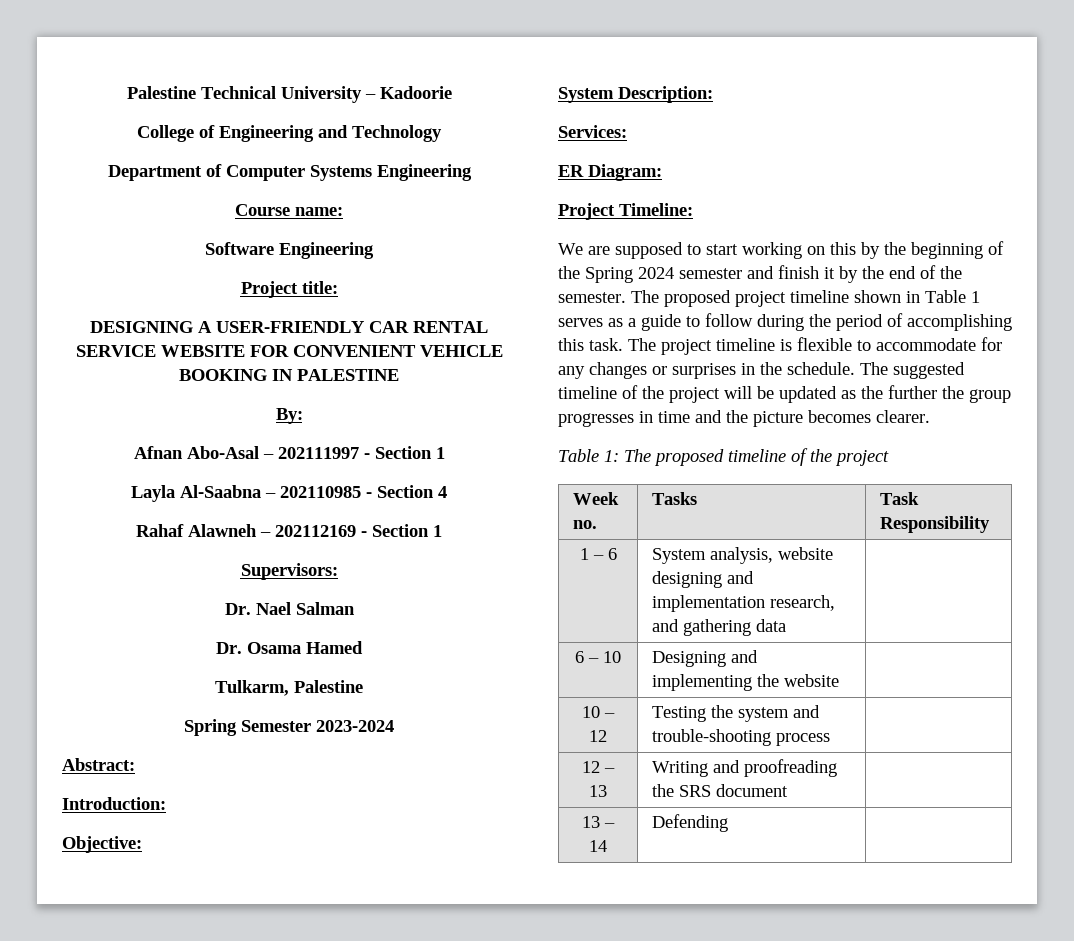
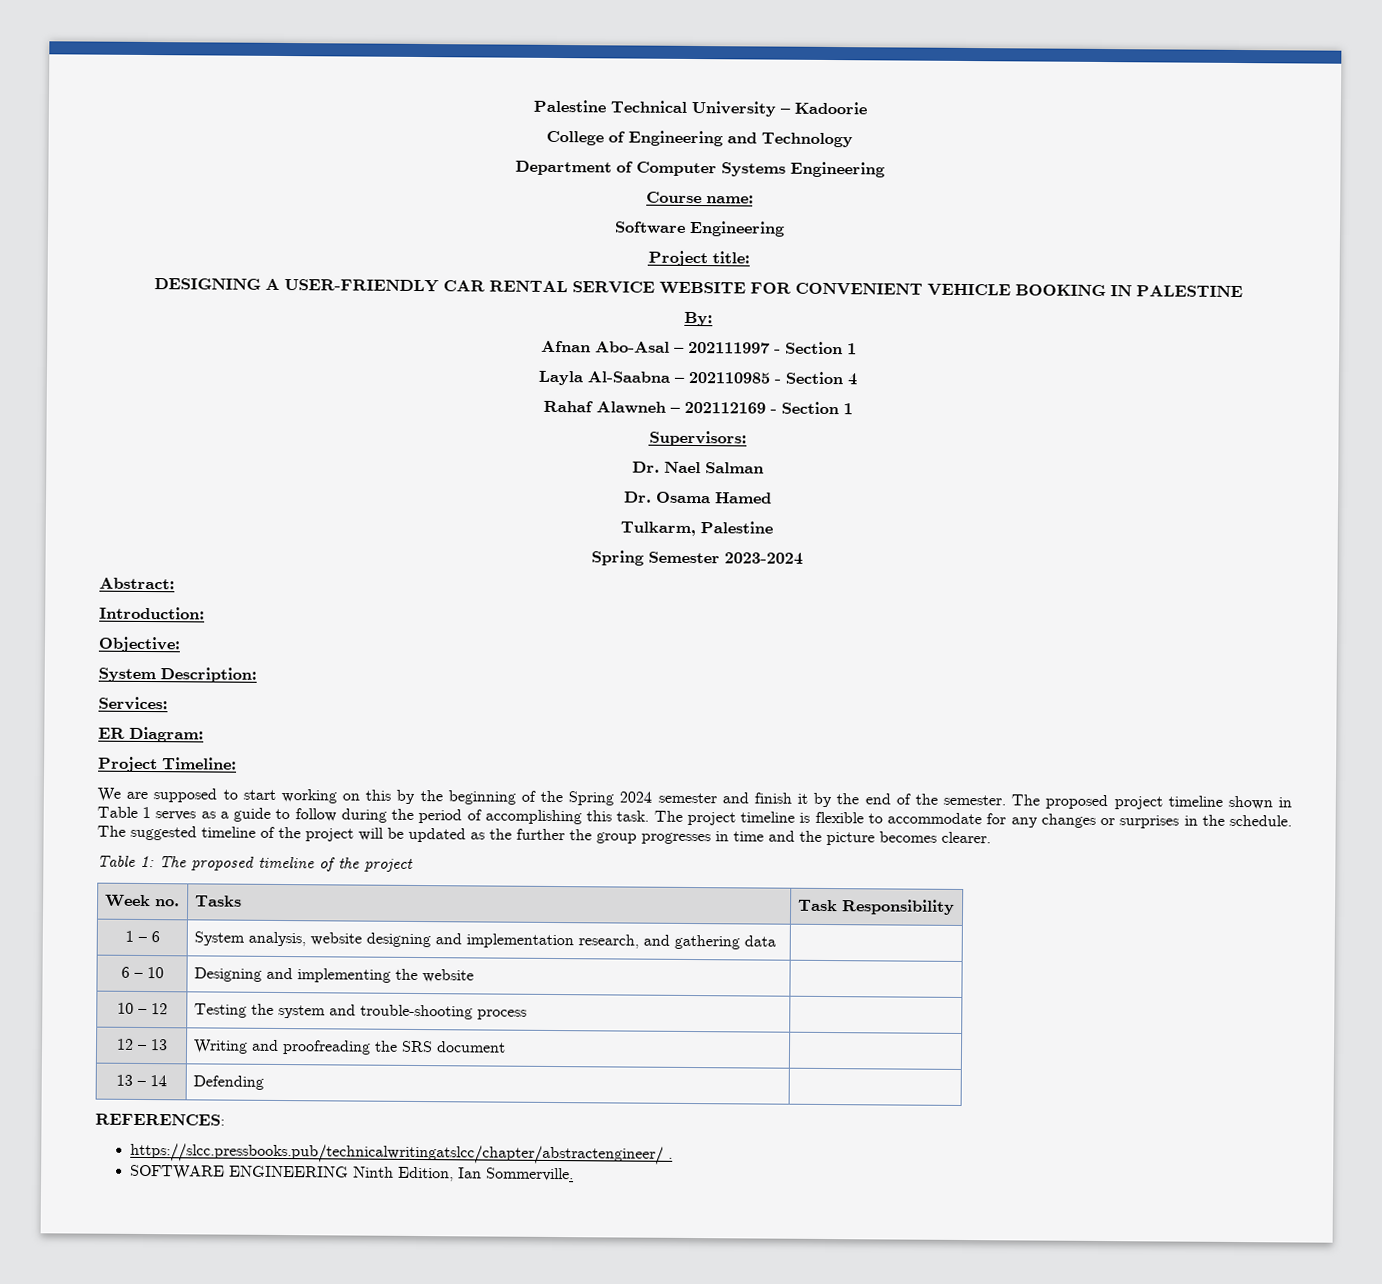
+ REFERENCES:
+ https://slcc.pressbooks.pub/technicalwritingatslcc/chapter/abstractengineer/ .
+ SOFTWARE ENGINEERING Ninth Edition, Ian Sommerville.

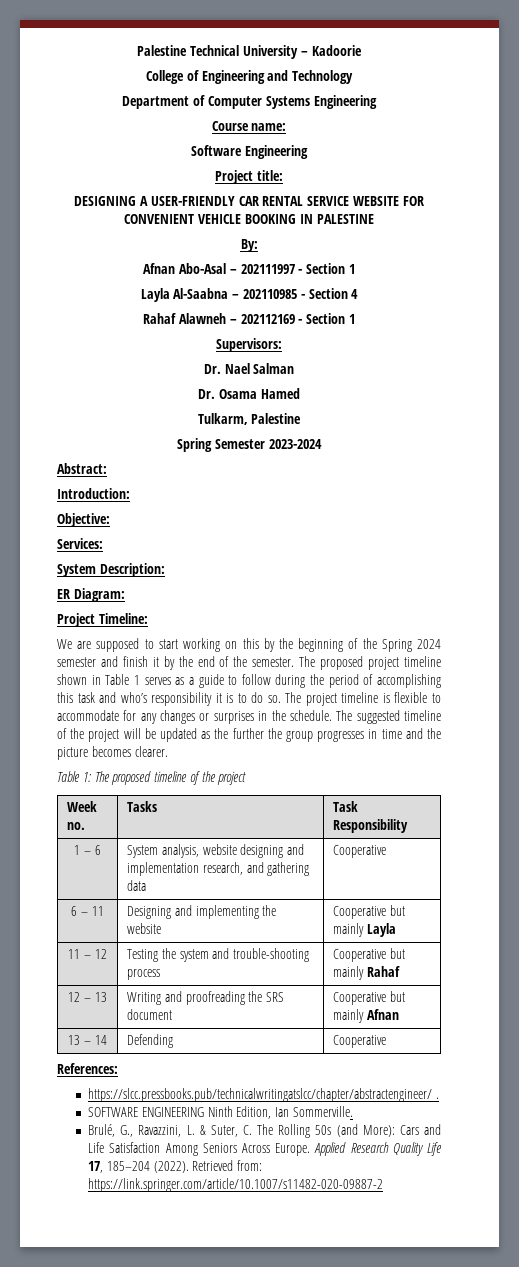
+ Services:
- Services:
- The proposed project timeline shown in Table 1 serves as a guide to follow during the period of accomplishing this task.
+ The proposed project timeline shown in Table 1 serves as a guide to follow during the period of accomplishing this task and who’s responsibility it is to do so.
- 1 – 6 | System analysis, website designing and implementation research, and gathering data |
+ 1 – 6 | System analysis, website designing and implementation research, and gathering data | Cooperative
- 6 – 10 | Designing and implementing the website |
- 10 – 12 | Testing the system and trouble-shooting process |
+ 6 – 11 | Designing and implementing the website | Cooperative but mainly Layla
+ 11 – 12 | Testing the system and trouble-shooting process | Cooperative but mainly Rahaf
- 12 – 13 | Writing and proofreading the SRS document |
+ 12 – 13 | Writing and proofreading the SRS document | Cooperative but mainly Afnan
- 13 – 14 | Defending |
- REFERENCES:
+ 13 – 14 | Defending | Cooperative
+ References:
+ Brulé, G., Ravazzini, L. & Suter, C. The Rolling 50s (and More): Cars and Life Satisfaction Among Seniors Across Europe. Applied Research Quality Life 17, 185–204 (2022). Retrieved from: https://link.springer.com/article/10.1007/s11482-020-09887-2

